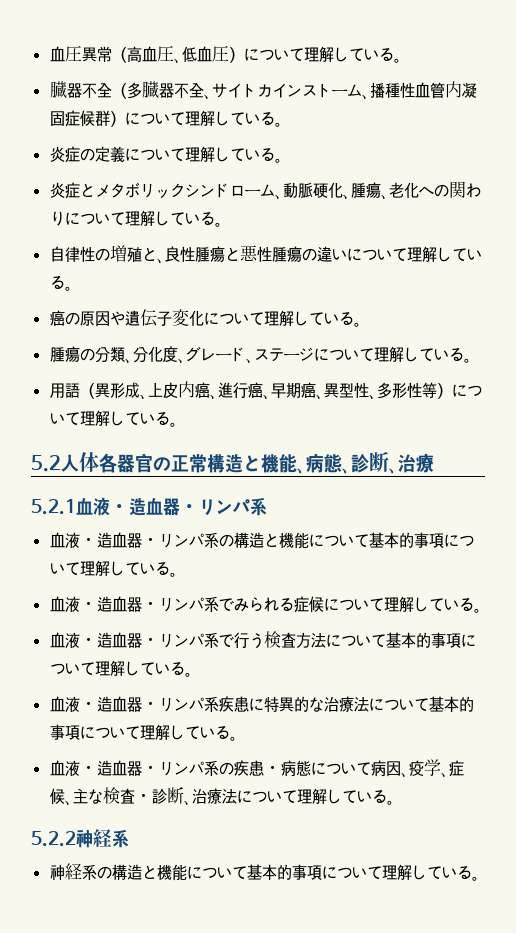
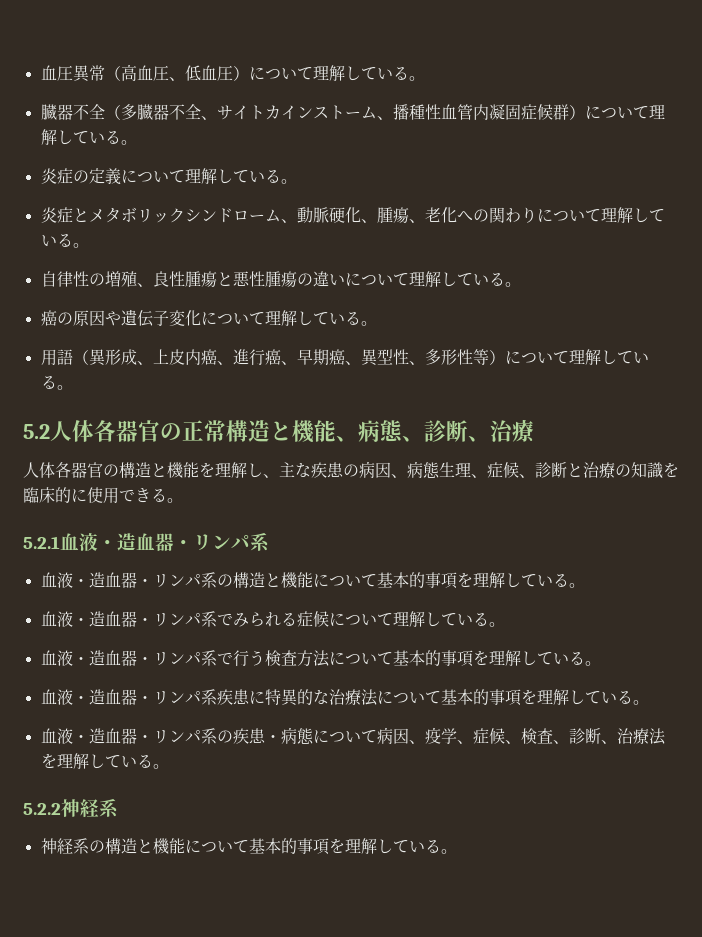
- 自律性の増殖と、良性腫瘍と悪性腫瘍の違いについて理解している。
+ 自律性の増殖、良性腫瘍と悪性腫瘍の違いについて理解している。
- 腫瘍の分類、分化度、グレード、ステージについて理解している。
+ 人体各器官の構造と機能を理解し、主な疾患の病因、病態生理、症候、診断と治療の知識を臨床的に使用できる。
- 血液・造血器・リンパ系の構造と機能について基本的事項について理解している。
+ 血液・造血器・リンパ系の構造と機能について基本的事項を理解している。
- 血液・造血器・リンパ系で行う検査方法について基本的事項について理解している。
+ 血液・造血器・リンパ系で行う検査方法について基本的事項を理解している。
- 血液・造血器・リンパ系疾患に特異的な治療法について基本的事項について理解している。
+ 血液・造血器・リンパ系疾患に特異的な治療法について基本的事項を理解している。
- 血液・造血器・リンパ系の疾患・病態について病因、疫学、症候、主な検査・診断、治療法について理解している。
+ 血液・造血器・リンパ系の疾患・病態について病因、疫学、症候、検査、診断、治療法を理解している。
- 神経系の構造と機能について基本的事項について理解している。
+ 神経系の構造と機能について基本的事項を理解している。

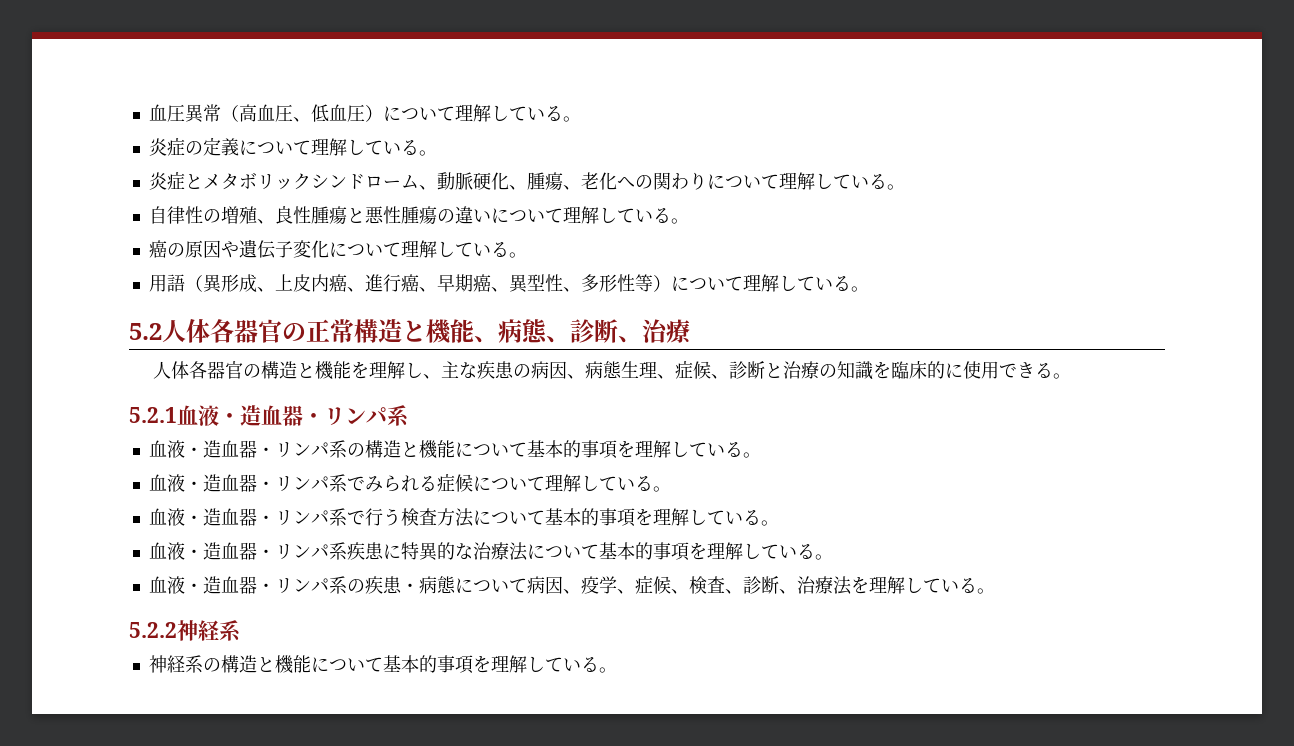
- 臓器不全（多臓器不全、サイトカインストーム、播種性血管内凝固症候群）について理解している。

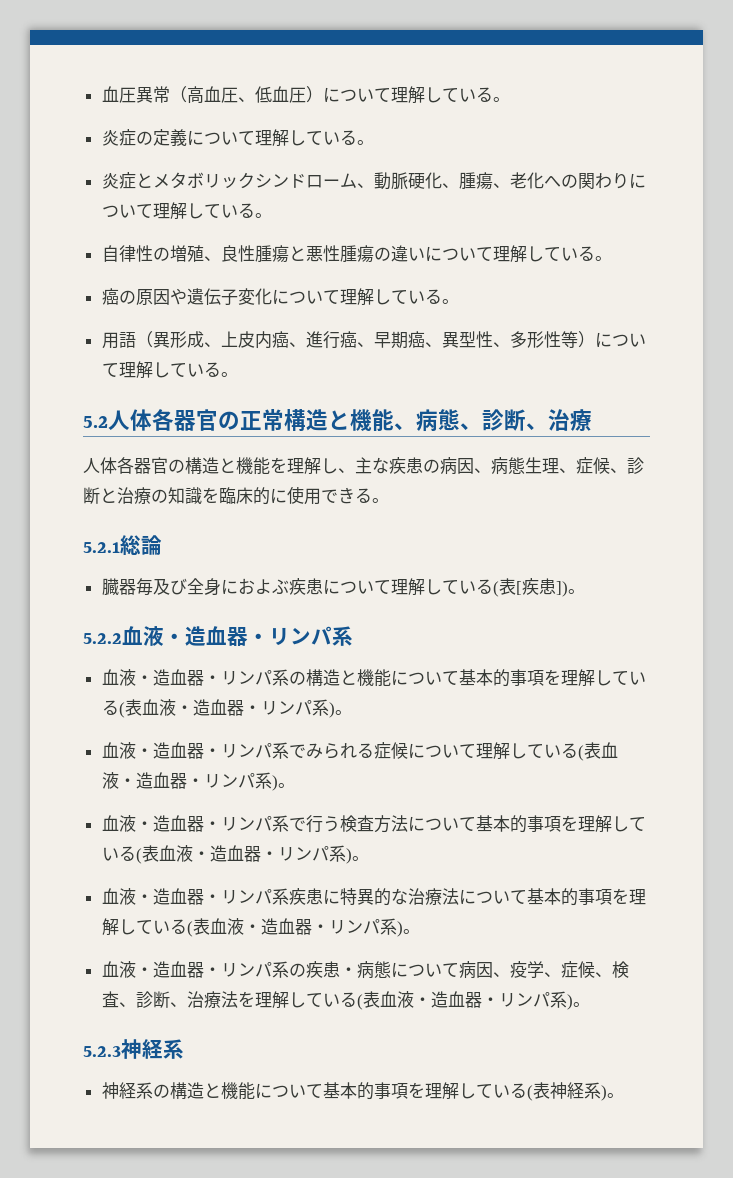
- 5.2.1血液・造血器・リンパ系
+ 5.2.1総論
+ 臓器毎及び全身におよぶ疾患について理解している(表[疾患])。
+ 5.2.2血液・造血器・リンパ系
- 血液・造血器・リンパ系の構造と機能について基本的事項を理解している。
+ 血液・造血器・リンパ系の構造と機能について基本的事項を理解している(表血液・造血器・リンパ系)。
- 血液・造血器・リンパ系でみられる症候について理解している。
+ 血液・造血器・リンパ系でみられる症候について理解している(表血液・造血器・リンパ系)。
- 血液・造血器・リンパ系で行う検査方法について基本的事項を理解している。
+ 血液・造血器・リンパ系で行う検査方法について基本的事項を理解している(表血液・造血器・リンパ系)。
- 血液・造血器・リンパ系疾患に特異的な治療法について基本的事項を理解している。
+ 血液・造血器・リンパ系疾患に特異的な治療法について基本的事項を理解している(表血液・造血器・リンパ系)。
- 血液・造血器・リンパ系の疾患・病態について病因、疫学、症候、検査、診断、治療法を理解している。
- 5.2.2神経系
+ 血液・造血器・リンパ系の疾患・病態について病因、疫学、症候、検査、診断、治療法を理解している(表血液・造血器・リンパ系)。
+ 5.2.3神経系
- 神経系の構造と機能について基本的事項を理解している。
+ 神経系の構造と機能について基本的事項を理解している(表神経系)。

